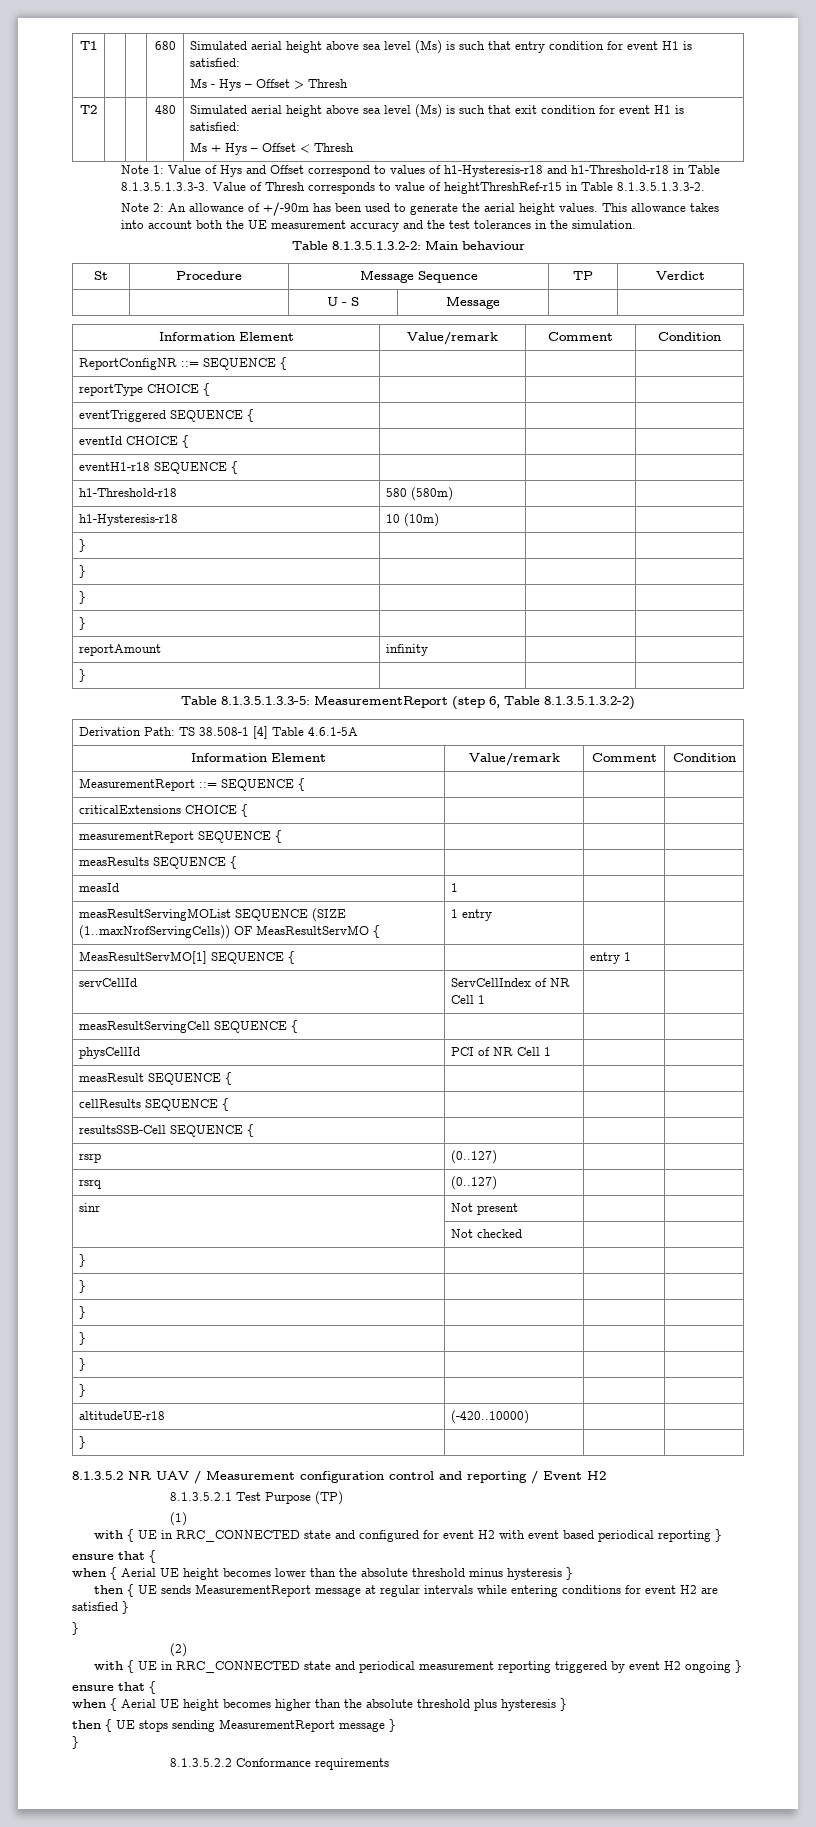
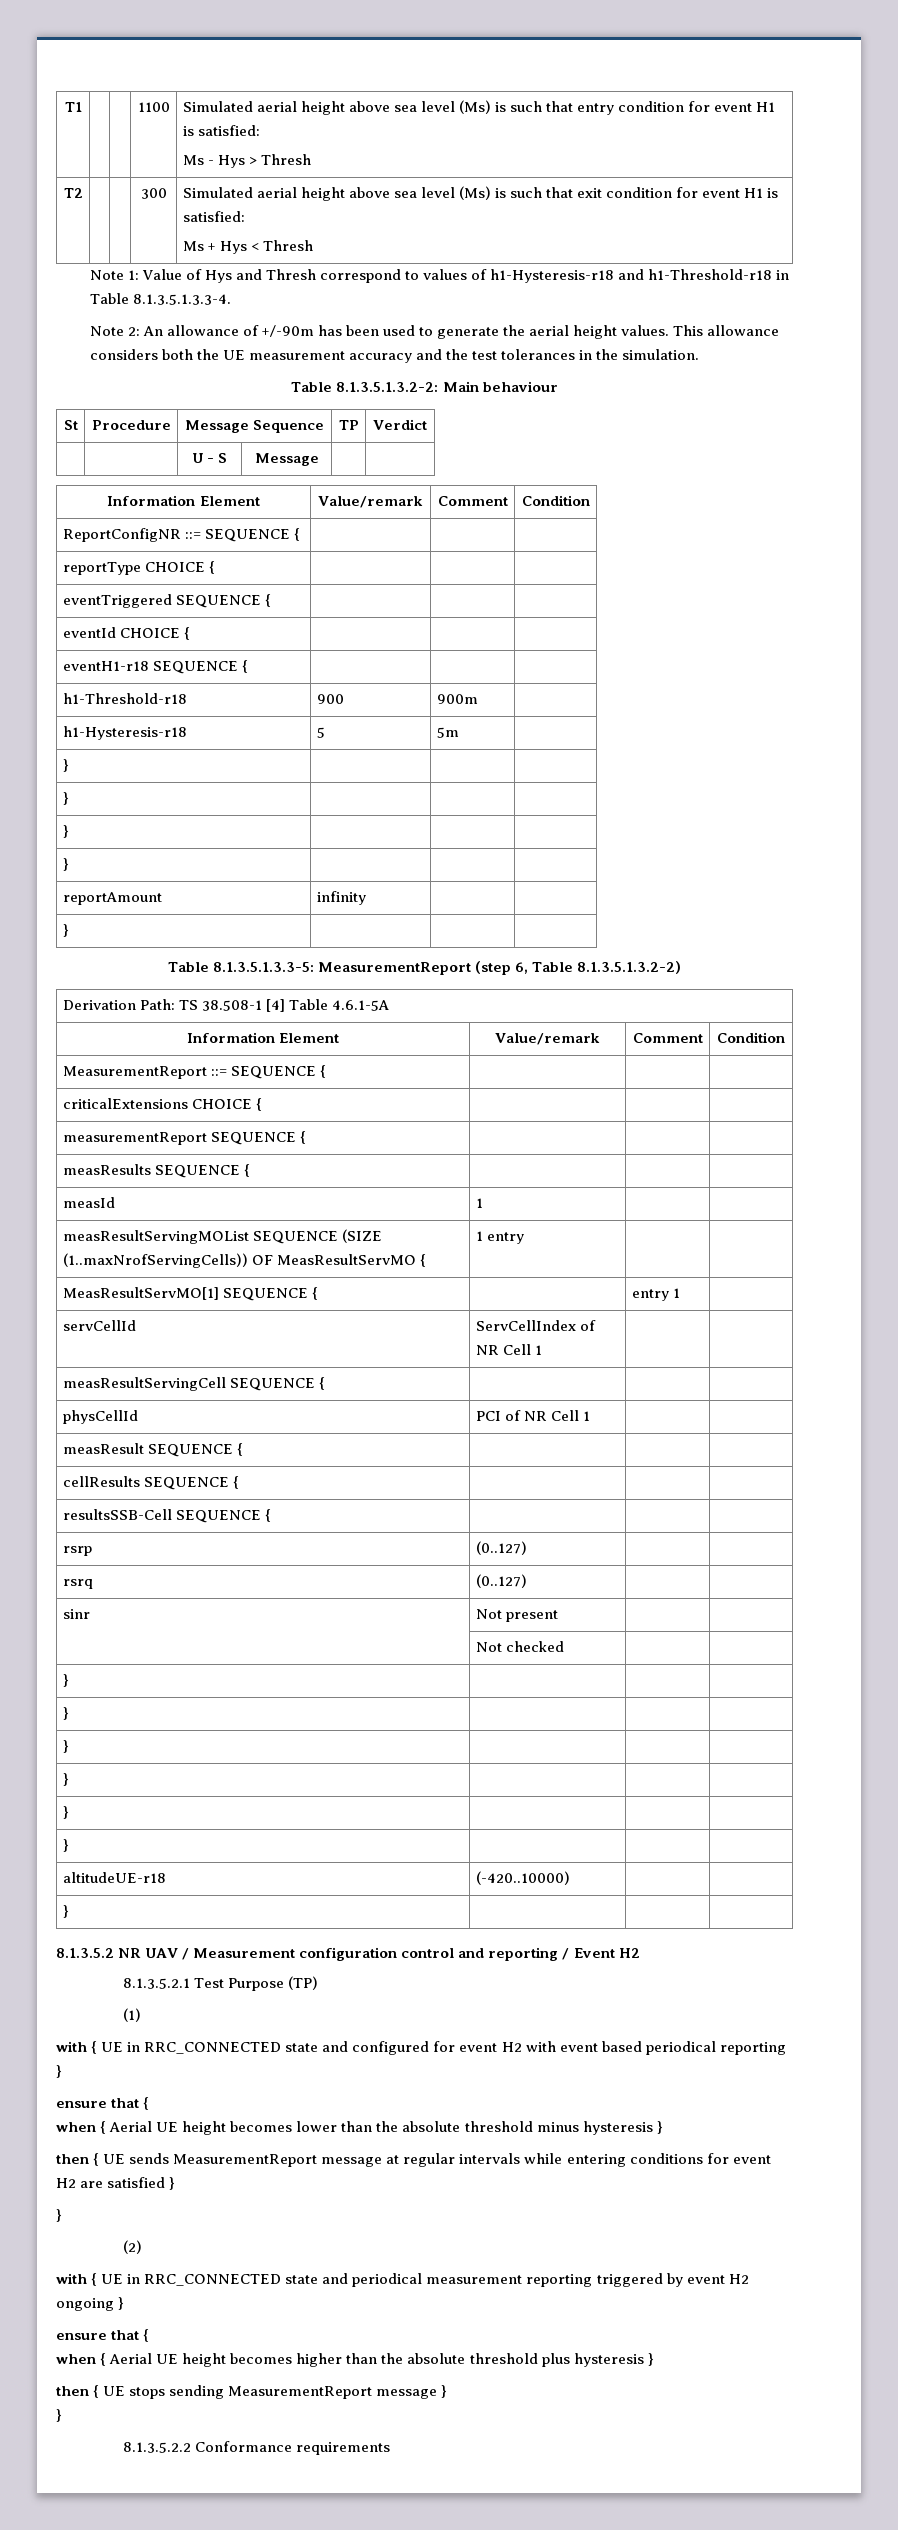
- T1 | | | 680 | Simulated aerial height above sea level (Ms) is such that entry condition for event H1 is satisfied:
- Ms - Hys – Offset > Thresh
+ T1 | | | 1100 | Simulated aerial height above sea level (Ms) is such that entry condition for event H1 is satisfied:
+ Ms - Hys > Thresh
- T2 | | | 480 | Simulated aerial height above sea level (Ms) is such that exit condition for event H1 is satisfied:
- Ms + Hys – Offset < Thresh
+ T2 | | | 300 | Simulated aerial height above sea level (Ms) is such that exit condition for event H1 is satisfied:
+ Ms + Hys < Thresh
- Note 1: Value of Hys and Offset correspond to values of h1-Hysteresis-r18 and h1-Threshold-r18 in Table 8.1.3.5.1.3.3-3. Value of Thresh corresponds to value of heightThreshRef-r15 in Table 8.1.3.5.1.3.3-2.
+ Note 1: Value of Hys and Thresh correspond to values of h1-Hysteresis-r18 and h1-Threshold-r18 in Table 8.1.3.5.1.3.3-4.
- This allowance takes into account both the UE measurement accuracy and the test tolerances in the simulation.
+ This allowance considers both the UE measurement accuracy and the test tolerances in the simulation.
- h1-Threshold-r18 | 580 (580m) | |
+ h1-Threshold-r18 | 900 | 900m |
- h1-Hysteresis-r18 | 10 (10m) | |
+ h1-Hysteresis-r18 | 5 | 5m |

